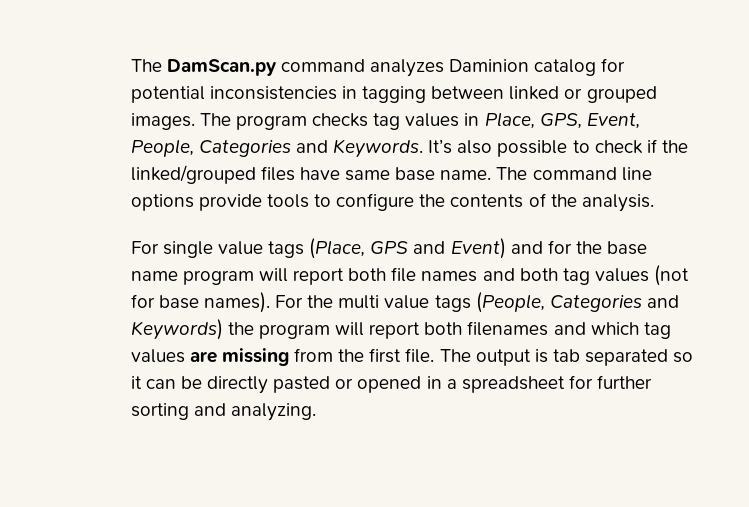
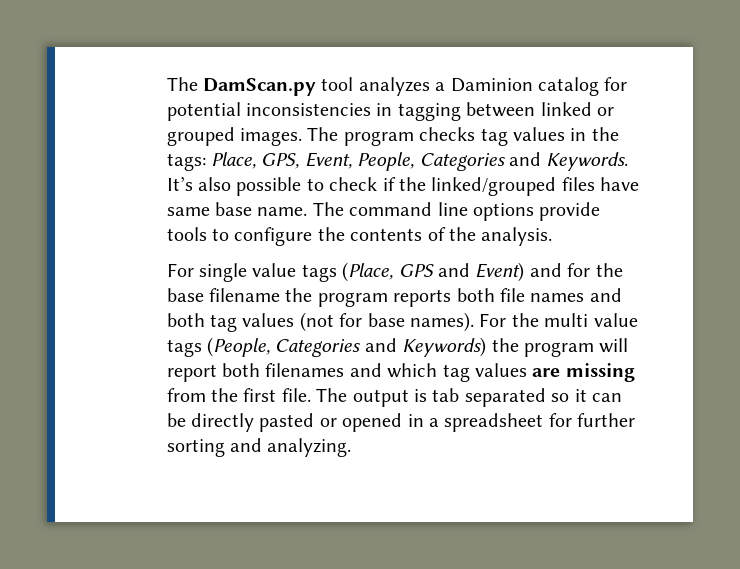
- The DamScan.py command analyzes Daminion catalog for potential inconsistencies in tagging between linked or grouped images.
+ The DamScan.py tool analyzes a Daminion catalog for potential inconsistencies in tagging between linked or grouped images.
- The program checks tag values in Place, GPS, Event, People, Categories and Keywords.
+ The program checks tag values in the tags: Place, GPS, Event, People, Categories and Keywords.
- For single value tags (Place, GPS and Event) and for the base name program will report both file names and both tag values (not for base names).
+ For single value tags (Place, GPS and Event) and for the base filename the program reports both file names and both tag values (not for base names).

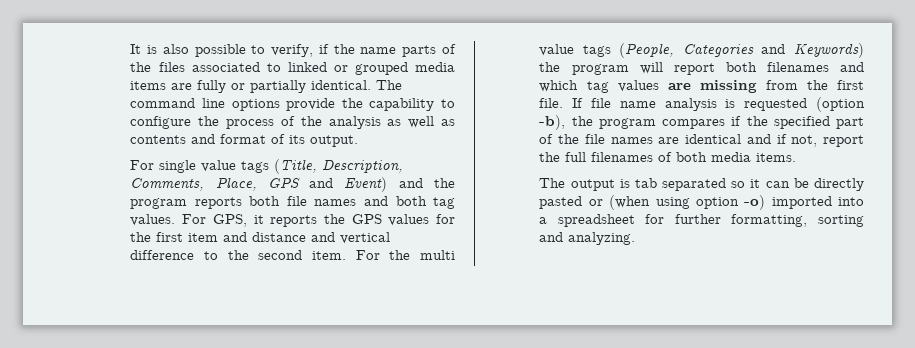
- The DamScan.py tool analyzes a Daminion catalog for potential inconsistencies in tagging between linked or grouped images. The program checks tag values in the tags: Place, GPS, Event, People, Categories and Keywords. It’s also possible to check if the linked/grouped files have same base name.
+ It is also possible to verify, if the name parts of the files associated to linked or grouped media items are fully or partially identical.
- The command line options provide tools to configure the contents of the analysis.
- For single value tags (Place, GPS and Event) and for the base filename the program reports both file names and both tag values (not for base names).
+ The command line options provide the capability to configure the process of the analysis as well as contents and format of its output.
+ For single value tags (Title, Description, Comments, Place, GPS and Event) and the program reports both file names and both tag values. For GPS, it reports the GPS values for the first item and distance and vertical difference to the second item.
- For the multi value tags (People, Categories and Keywords) the program will report both filenames and which tag values are missing from the first file. The output is tab separated so it can be directly pasted or opened in a spreadsheet for further sorting and analyzing.
+ For the multi value tags (People, Categories and Keywords) the program will report both filenames and which tag values are missing from the first file. If file name analysis is requested (option -b), the program compares if the specified part of the file names are identical and if not, report the full filenames of both media items.
+ The output is tab separated so it can be directly pasted or (when using option -o) imported into a spreadsheet for further formatting, sorting and analyzing.

